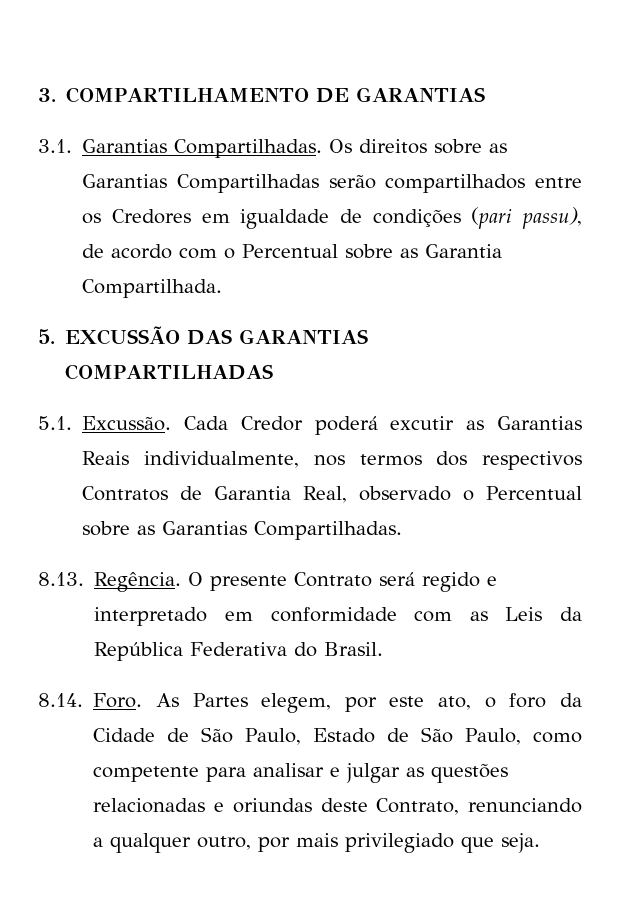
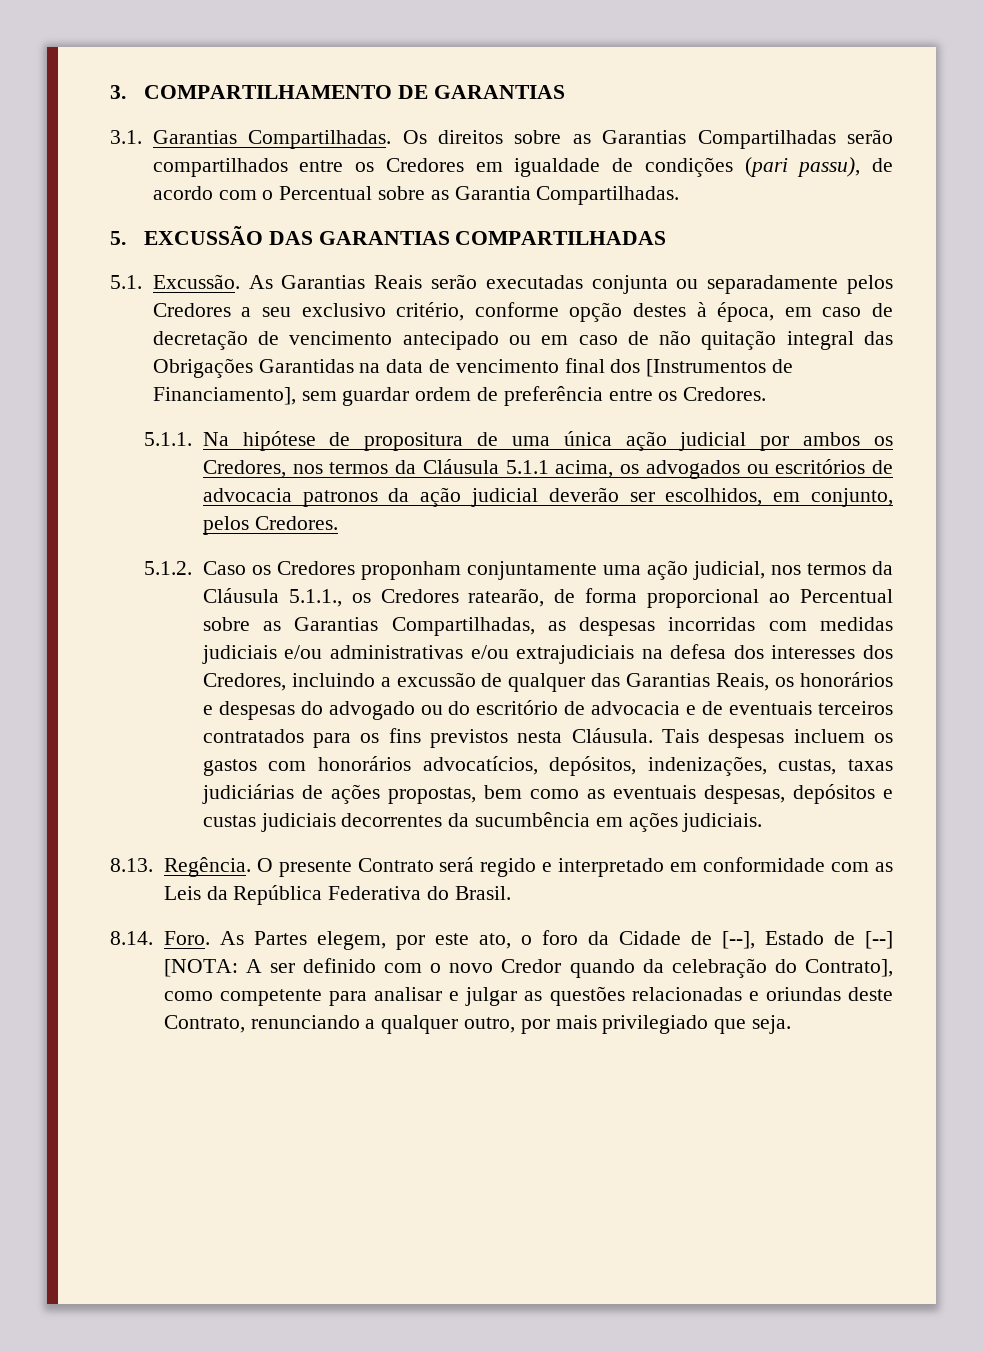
- Os direitos sobre as Garantias Compartilhadas serão compartilhados entre os Credores em igualdade de condições (pari passu), de acordo com o Percentual sobre as Garantia Compartilhada.
+ Os direitos sobre as Garantias Compartilhadas serão compartilhados entre os Credores em igualdade de condições (pari passu), de acordo com o Percentual sobre as Garantia Compartilhadas.
- Cada Credor poderá excutir as Garantias Reais individualmente, nos termos dos respectivos Contratos de Garantia Real, observado o Percentual sobre as Garantias Compartilhadas.
+ As Garantias Reais serão executadas conjunta ou separadamente pelos Credores a seu exclusivo critério, conforme opção destes à época, em caso de decretação de vencimento antecipado ou em caso de não quitação integral das Obrigações Garantidas na data de vencimento final dos [Instrumentos de Financiamento], sem guardar ordem de preferência entre os Credores.
+ 5.1.1. Na hipótese de propositura de uma única ação judicial por ambos os Credores, nos termos da Cláusula 5.1.1 acima, os advogados ou escritórios de advocacia patronos da ação judicial deverão ser escolhidos, em conjunto, pelos Credores.
+ 5.1.2. Caso os Credores proponham conjuntamente uma ação judicial, nos termos da Cláusula 5.1.1., os Credores ratearão, de forma proporcional ao Percentual sobre as Garantias Compartilhadas, as despesas incorridas com medidas judiciais e/ou administrativas e/ou extrajudiciais na defesa dos interesses dos Credores, incluindo a excussão de qualquer das Garantias Reais, os honorários e despesas do advogado ou do escritório de advocacia e de eventuais terceiros contratados para os fins previstos nesta Cláusula. Tais despesas incluem os gastos com honorários advocatícios, depósitos, indenizações, custas, taxas judiciárias de ações propostas, bem como as eventuais despesas, depósitos e custas judiciais decorrentes da sucumbência em ações judiciais.
- As Partes elegem, por este ato, o foro da Cidade de São Paulo, Estado de São Paulo, como competente para analisar e julgar as questões relacionadas e oriundas deste Contrato, renunciando a qualquer outro, por mais privilegiado que seja.
+ As Partes elegem, por este ato, o foro da Cidade de [--], Estado de [--] [NOTA: A ser definido com o novo Credor quando da celebração do Contrato], como competente para analisar e julgar as questões relacionadas e oriundas deste Contrato, renunciando a qualquer outro, por mais privilegiado que seja.

